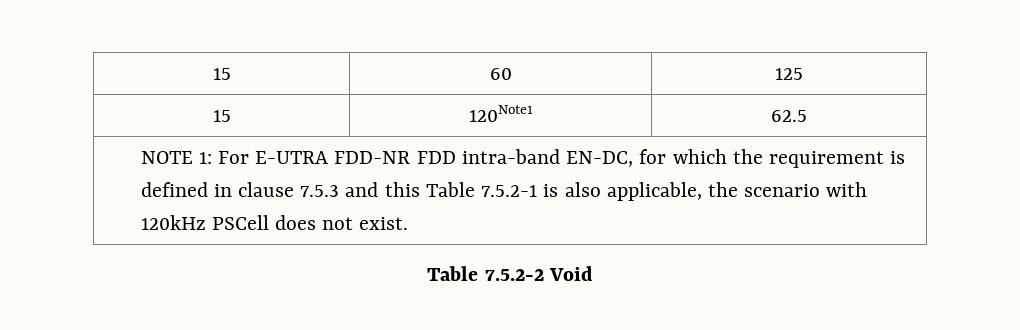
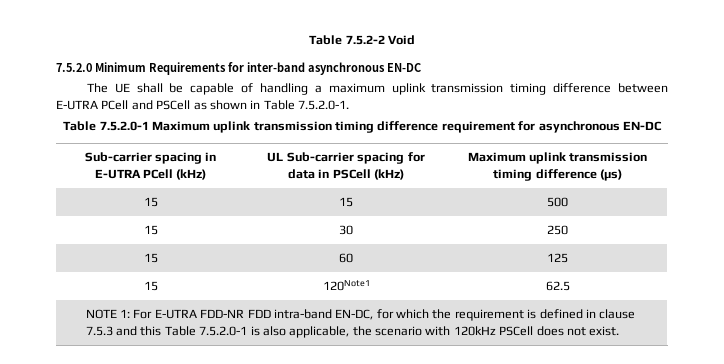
+ Table 7.5.2-2 Void
+ 7.5.2.0 Minimum Requirements for inter-band asynchronous EN-DC
+ The UE shall be capable of handling a maximum uplink transmission timing difference between E-UTRA PCell and PSCell as shown in Table 7.5.2.0-1.
+ Table 7.5.2.0-1 Maximum uplink transmission timing difference requirement for asynchronous EN-DC
+ Sub-carrier spacing in E-UTRA PCell (kHz) | UL Sub-carrier spacing for data in PSCell (kHz) | Maximum uplink transmission timing difference (µs)
+ 15 | 15 | 500
+ 15 | 30 | 250
- NOTE 1: For E-UTRA FDD-NR FDD intra-band EN-DC, for which the requirement is defined in clause 7.5.3 and this Table 7.5.2-1 is also applicable, the scenario with 120kHz PSCell does not exist.
+ NOTE 1: For E-UTRA FDD-NR FDD intra-band EN-DC, for which the requirement is defined in clause 7.5.3 and this Table 7.5.2.0-1 is also applicable, the scenario with 120kHz PSCell does not exist.
- Table 7.5.2-2 Void

